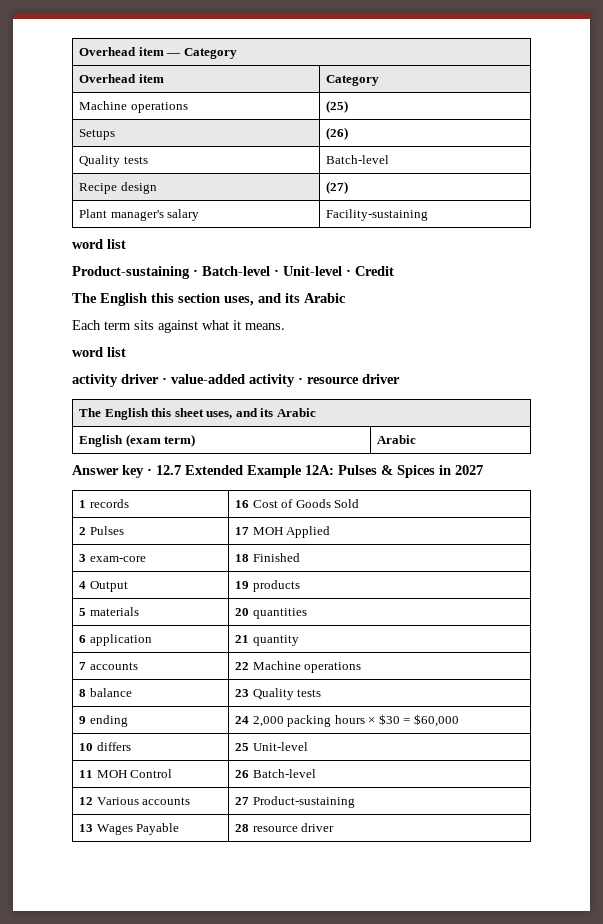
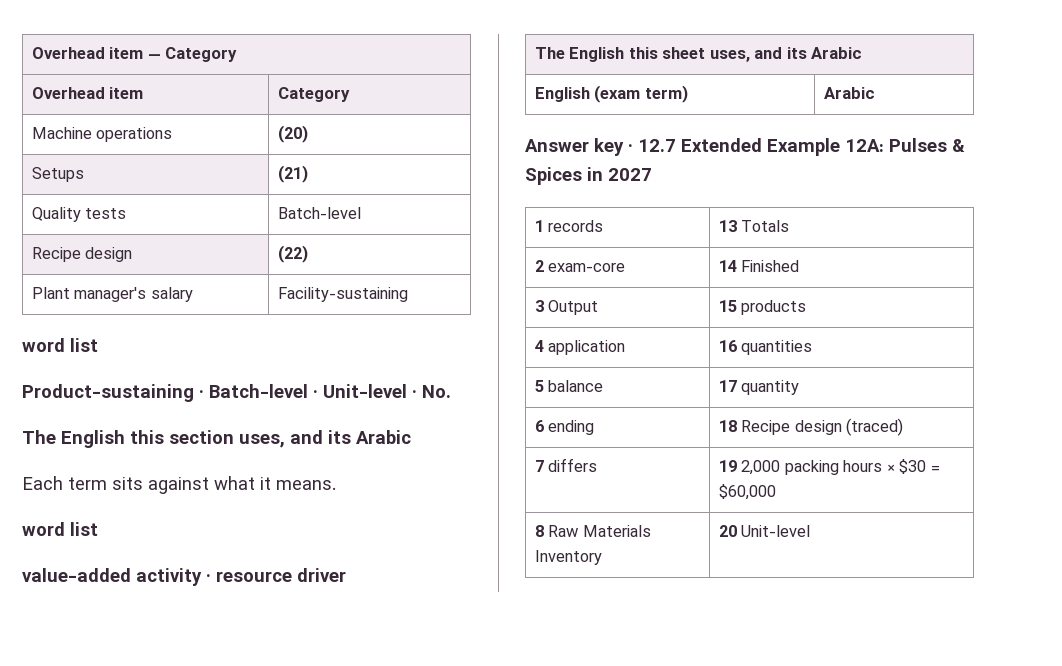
- Machine operations | (25)
+ Machine operations | (20)
- Setups | (26)
+ Setups | (21)
- Recipe design | (27)
+ Recipe design | (22)
- Product-sustaining · Batch-level · Unit-level · Credit
+ Product-sustaining · Batch-level · Unit-level · No.
- activity driver · value-added activity · resource driver
+ value-added activity · resource driver
- 1 records | 16 Cost of Goods Sold
- 2 Pulses | 17 MOH Applied
- 3 exam-core | 18 Finished
- 4 Output | 19 products
- 5 materials | 20 quantities
- 6 application | 21 quantity
- 7 accounts | 22 Machine operations
- 8 balance | 23 Quality tests
- 9 ending | 24 2,000 packing hours × $30 = $60,000
+ 1 records | 13 Totals
+ 2 exam-core | 14 Finished
+ 3 Output | 15 products
+ 4 application | 16 quantities
+ 5 balance | 17 quantity
+ 6 ending | 18 Recipe design (traced)
+ 7 differs | 19 2,000 packing hours × $30 = $60,000
- 10 differs | 25 Unit-level
- 11 MOH Control | 26 Batch-level
- 12 Various accounts | 27 Product-sustaining
- 13 Wages Payable | 28 resource driver
+ 8 Raw Materials Inventory | 20 Unit-level

